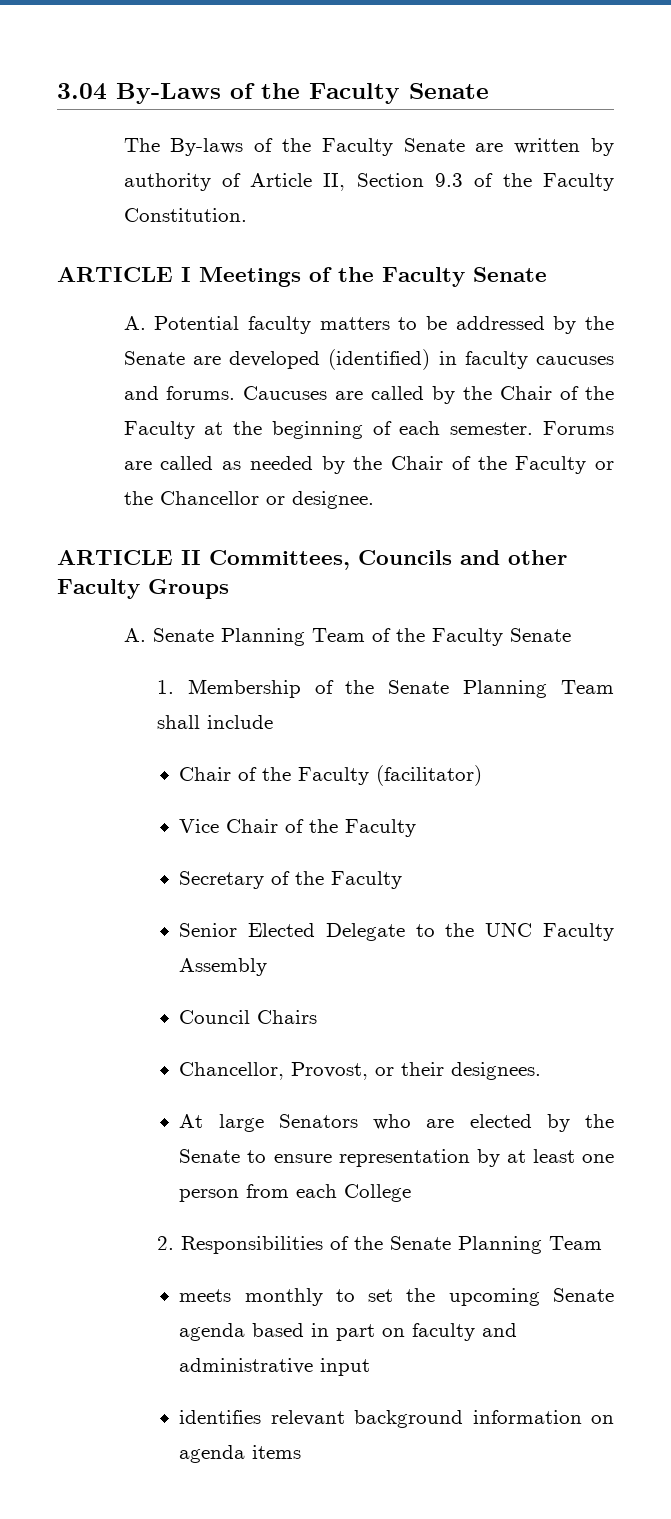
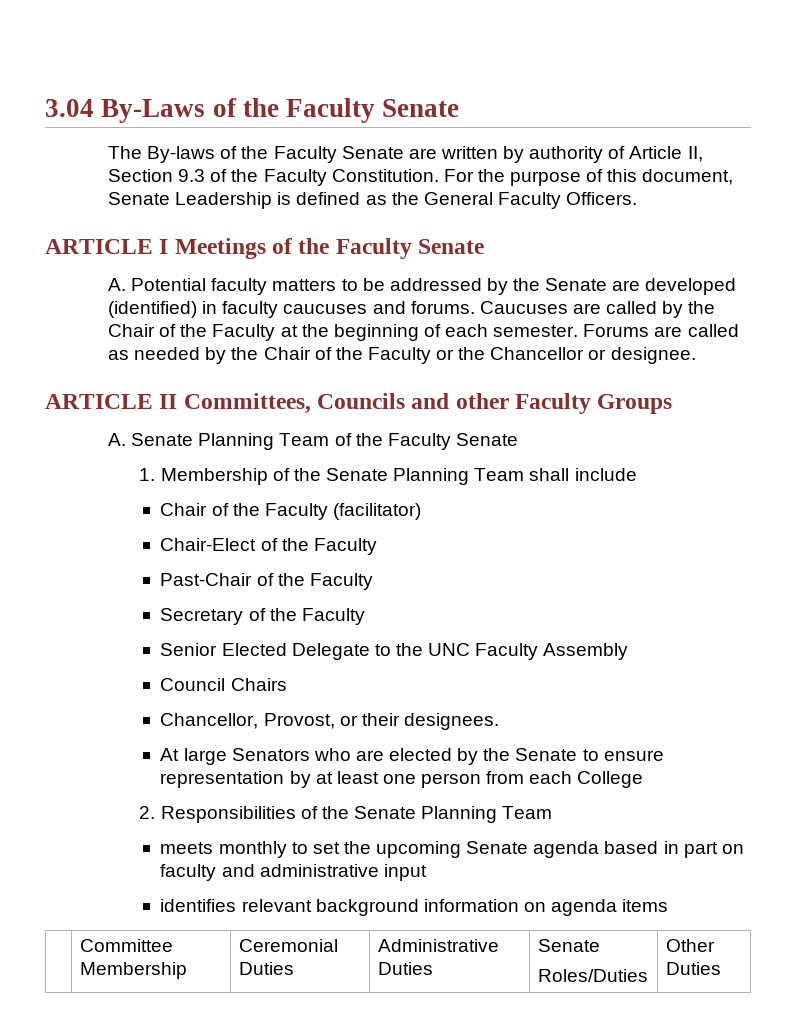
+ For the purpose of this document, Senate Leadership is defined as the General Faculty Officers.
- Vice Chair of the Faculty
+ Chair-Elect of the Faculty
+ Past-Chair of the Faculty
+ | Committee Membership | Ceremonial Duties | Administrative Duties | Senate
+ Roles/Duties | Other Duties

